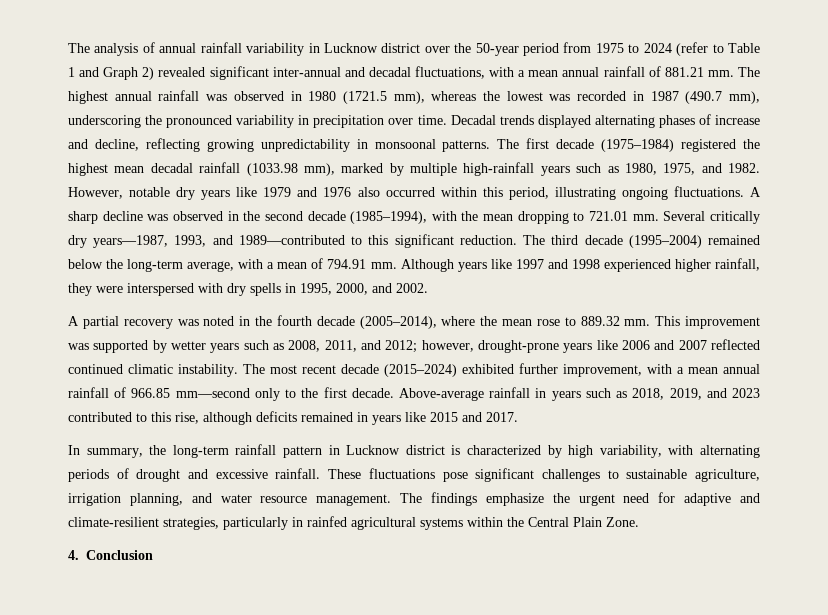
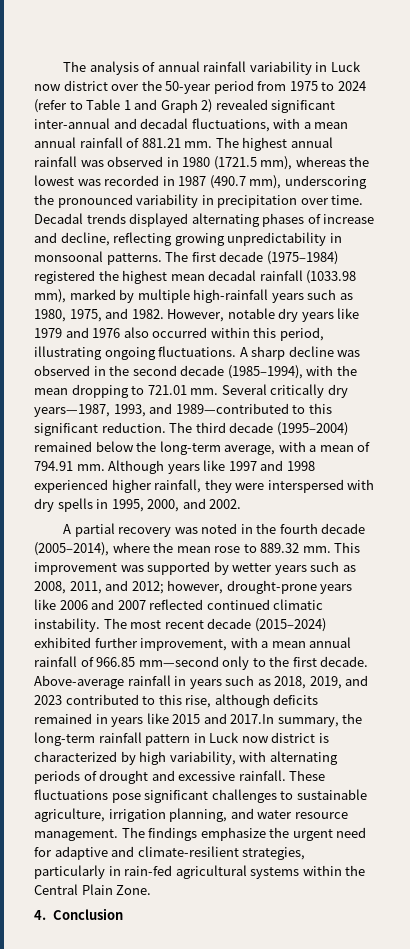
- The analysis of annual rainfall variability in Lucknow district over the 50-year period from 1975 to 2024 (refer to Table 1 and Graph 2) revealed significant inter-annual and decadal fluctuations, with a mean annual rainfall of 881.21 mm.
+ The analysis of annual rainfall variability in Luck now district over the 50-year period from 1975 to 2024 (refer to Table 1 and Graph 2) revealed significant inter-annual and decadal fluctuations, with a mean annual rainfall of 881.21 mm.
- Above-average rainfall in years such as 2018, 2019, and 2023 contributed to this rise, although deficits remained in years like 2015 and 2017.
- In summary, the long-term rainfall pattern in Lucknow district is characterized by high variability, with alternating periods of drought and excessive rainfall.
+ Above-average rainfall in years such as 2018, 2019, and 2023 contributed to this rise, although deficits remained in years like 2015 and 2017.In summary, the long-term rainfall pattern in Luck now district is characterized by high variability, with alternating periods of drought and excessive rainfall.
- The findings emphasize the urgent need for adaptive and climate-resilient strategies, particularly in rainfed agricultural systems within the Central Plain Zone.
+ The findings emphasize the urgent need for adaptive and climate-resilient strategies, particularly in rain-fed agricultural systems within the Central Plain Zone.

